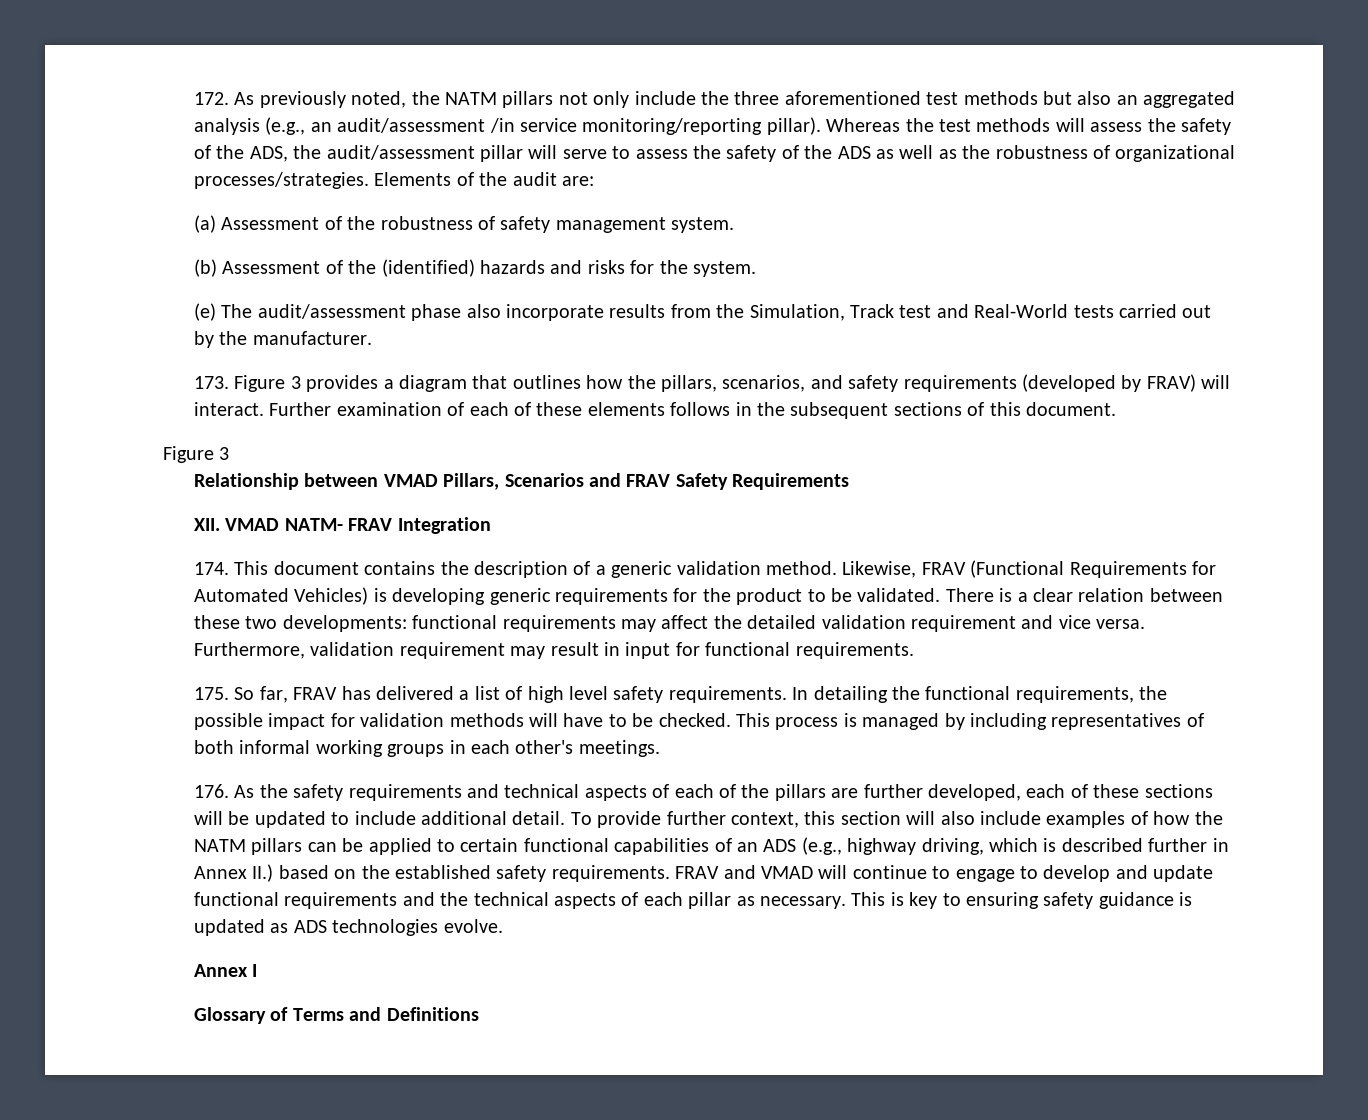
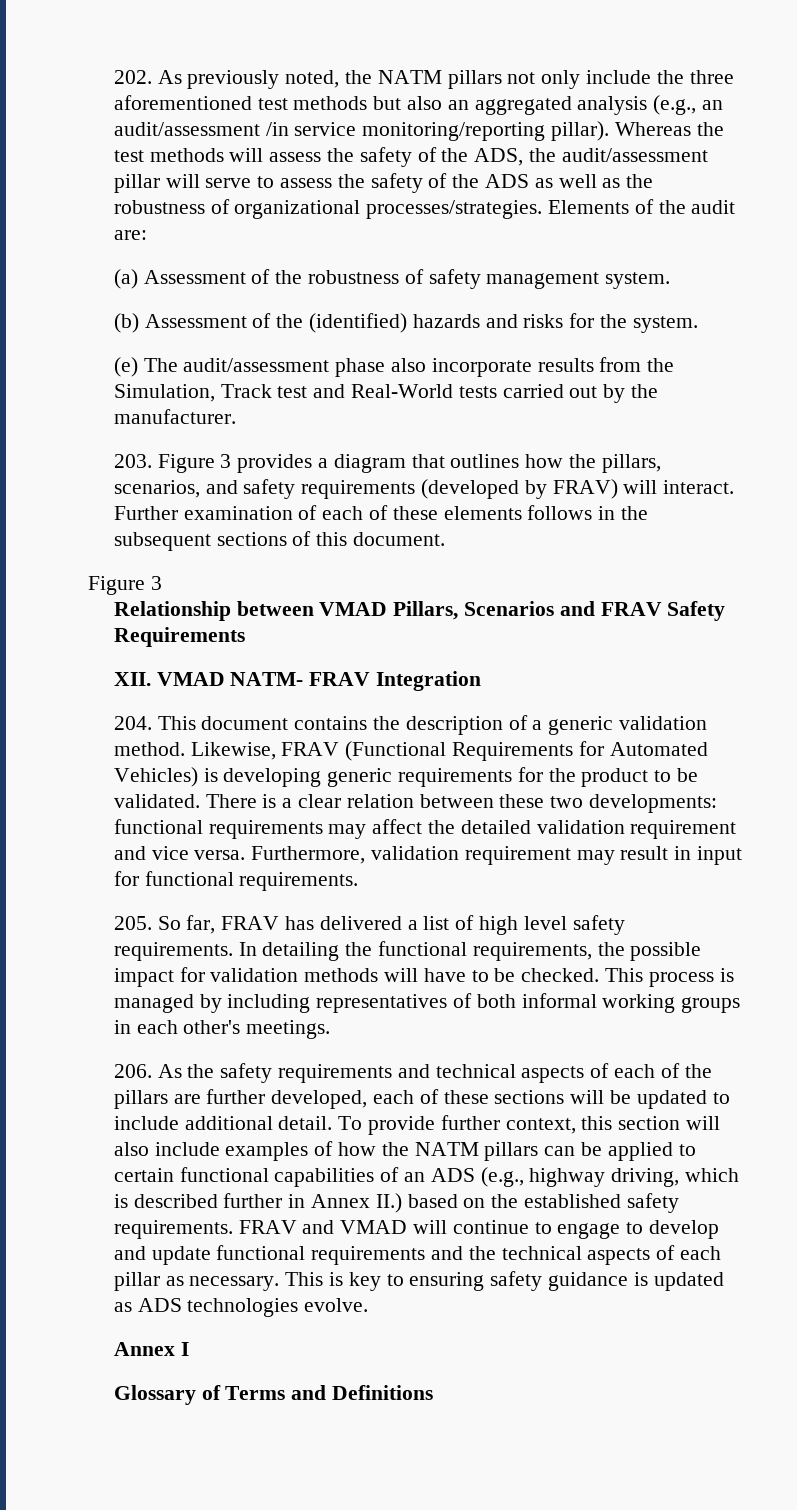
- 172. As previously noted, the NATM pillars not only include the three aforementioned test methods but also an aggregated analysis (e.g., an audit/assessment /in service monitoring/reporting pillar).
+ 202. As previously noted, the NATM pillars not only include the three aforementioned test methods but also an aggregated analysis (e.g., an audit/assessment /in service monitoring/reporting pillar).
- 173. Figure 3 provides a diagram that outlines how the pillars, scenarios, and safety requirements (developed by FRAV) will interact.
+ 203. Figure 3 provides a diagram that outlines how the pillars, scenarios, and safety requirements (developed by FRAV) will interact.
- 174. This document contains the description of a generic validation method.
+ 204. This document contains the description of a generic validation method.
- 175. So far, FRAV has delivered a list of high level safety requirements.
+ 205. So far, FRAV has delivered a list of high level safety requirements.
- 176. As the safety requirements and technical aspects of each of the pillars are further developed, each of these sections will be updated to include additional detail.
+ 206. As the safety requirements and technical aspects of each of the pillars are further developed, each of these sections will be updated to include additional detail.

